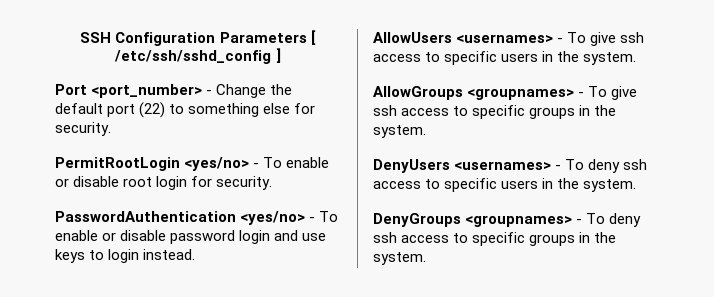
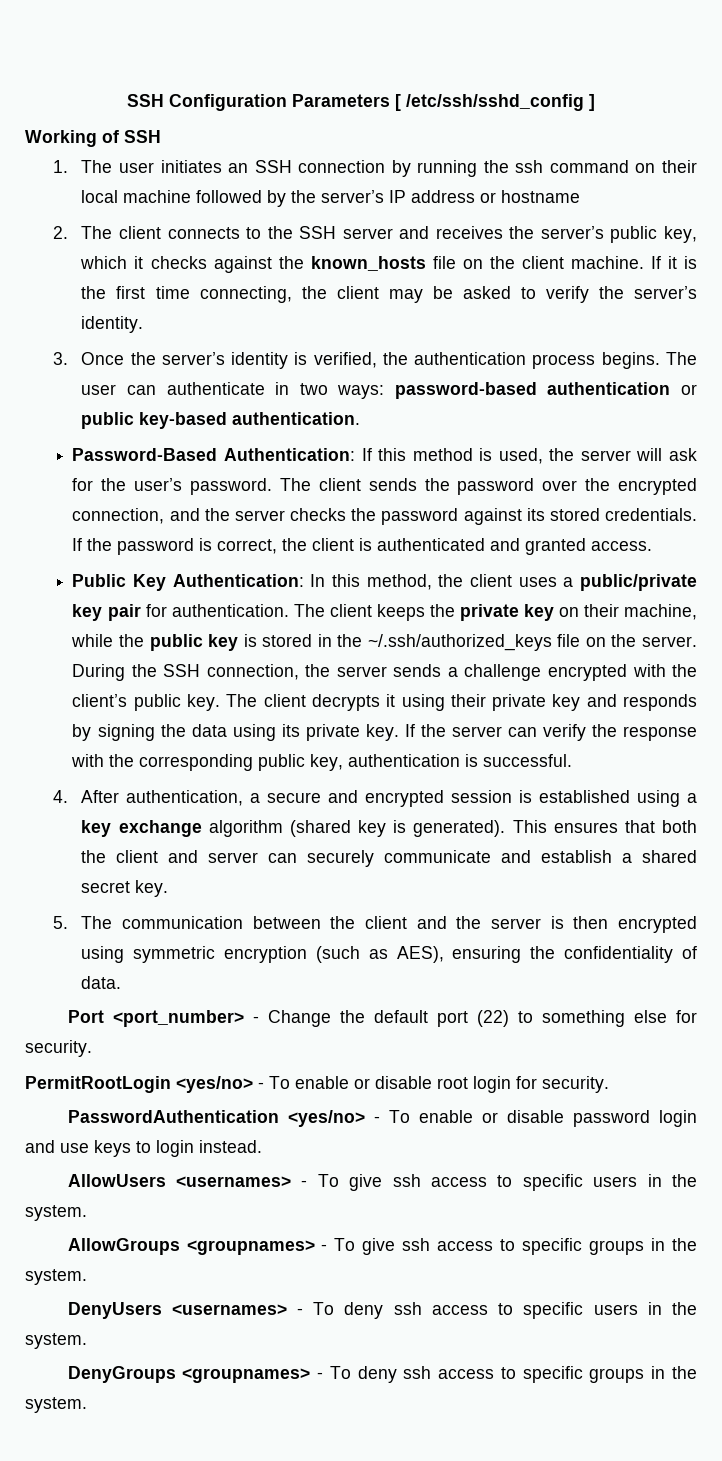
+ Working of SSH
+ 1. The user initiates an SSH connection by running the ssh command on their local machine followed by the server’s IP address or hostname
+ 2. The client connects to the SSH server and receives the server’s public key, which it checks against the known_hosts file on the client machine. If it is the first time connecting, the client may be asked to verify the server’s identity.
+ 3. Once the server’s identity is verified, the authentication process begins. The user can authenticate in two ways: password-based authentication or public key-based authentication.
+ Password-Based Authentication: If this method is used, the server will ask for the user’s password. The client sends the password over the encrypted connection, and the server checks the password against its stored credentials. If the password is correct, the client is authenticated and granted access.
+ Public Key Authentication: In this method, the client uses a public/private key pair for authentication. The client keeps the private key on their machine, while the public key is stored in the ~/.ssh/authorized_keys file on the server. During the SSH connection, the server sends a challenge encrypted with the client’s public key. The client decrypts it using their private key and responds by signing the data using its private key. If the server can verify the response with the corresponding public key, authentication is successful.
+ 4. After authentication, a secure and encrypted session is established using a key exchange algorithm (shared key is generated). This ensures that both the client and server can securely communicate and establish a shared secret key.
+ 5. The communication between the client and the server is then encrypted using symmetric encryption (such as AES), ensuring the confidentiality of data.

